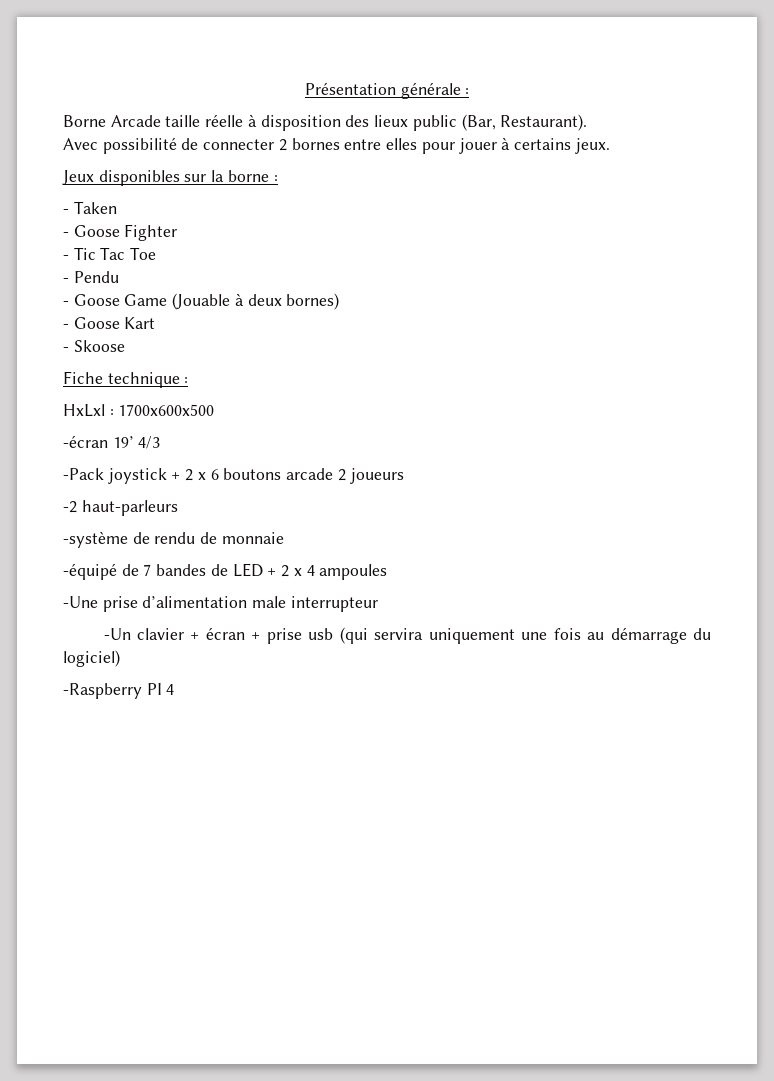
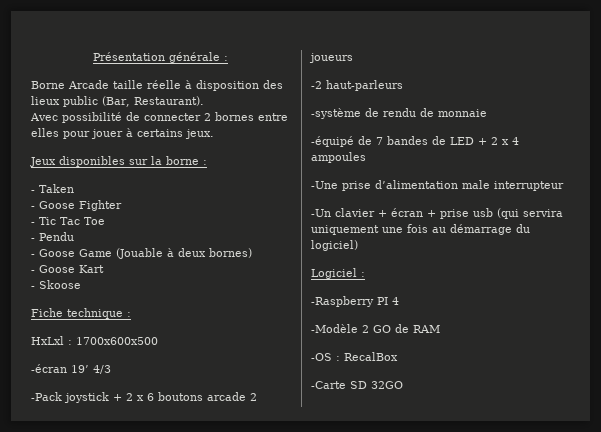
+ Logiciel :
+ -Modèle 2 GO de RAM
+ -OS : RecalBox
+ -Carte SD 32GO

